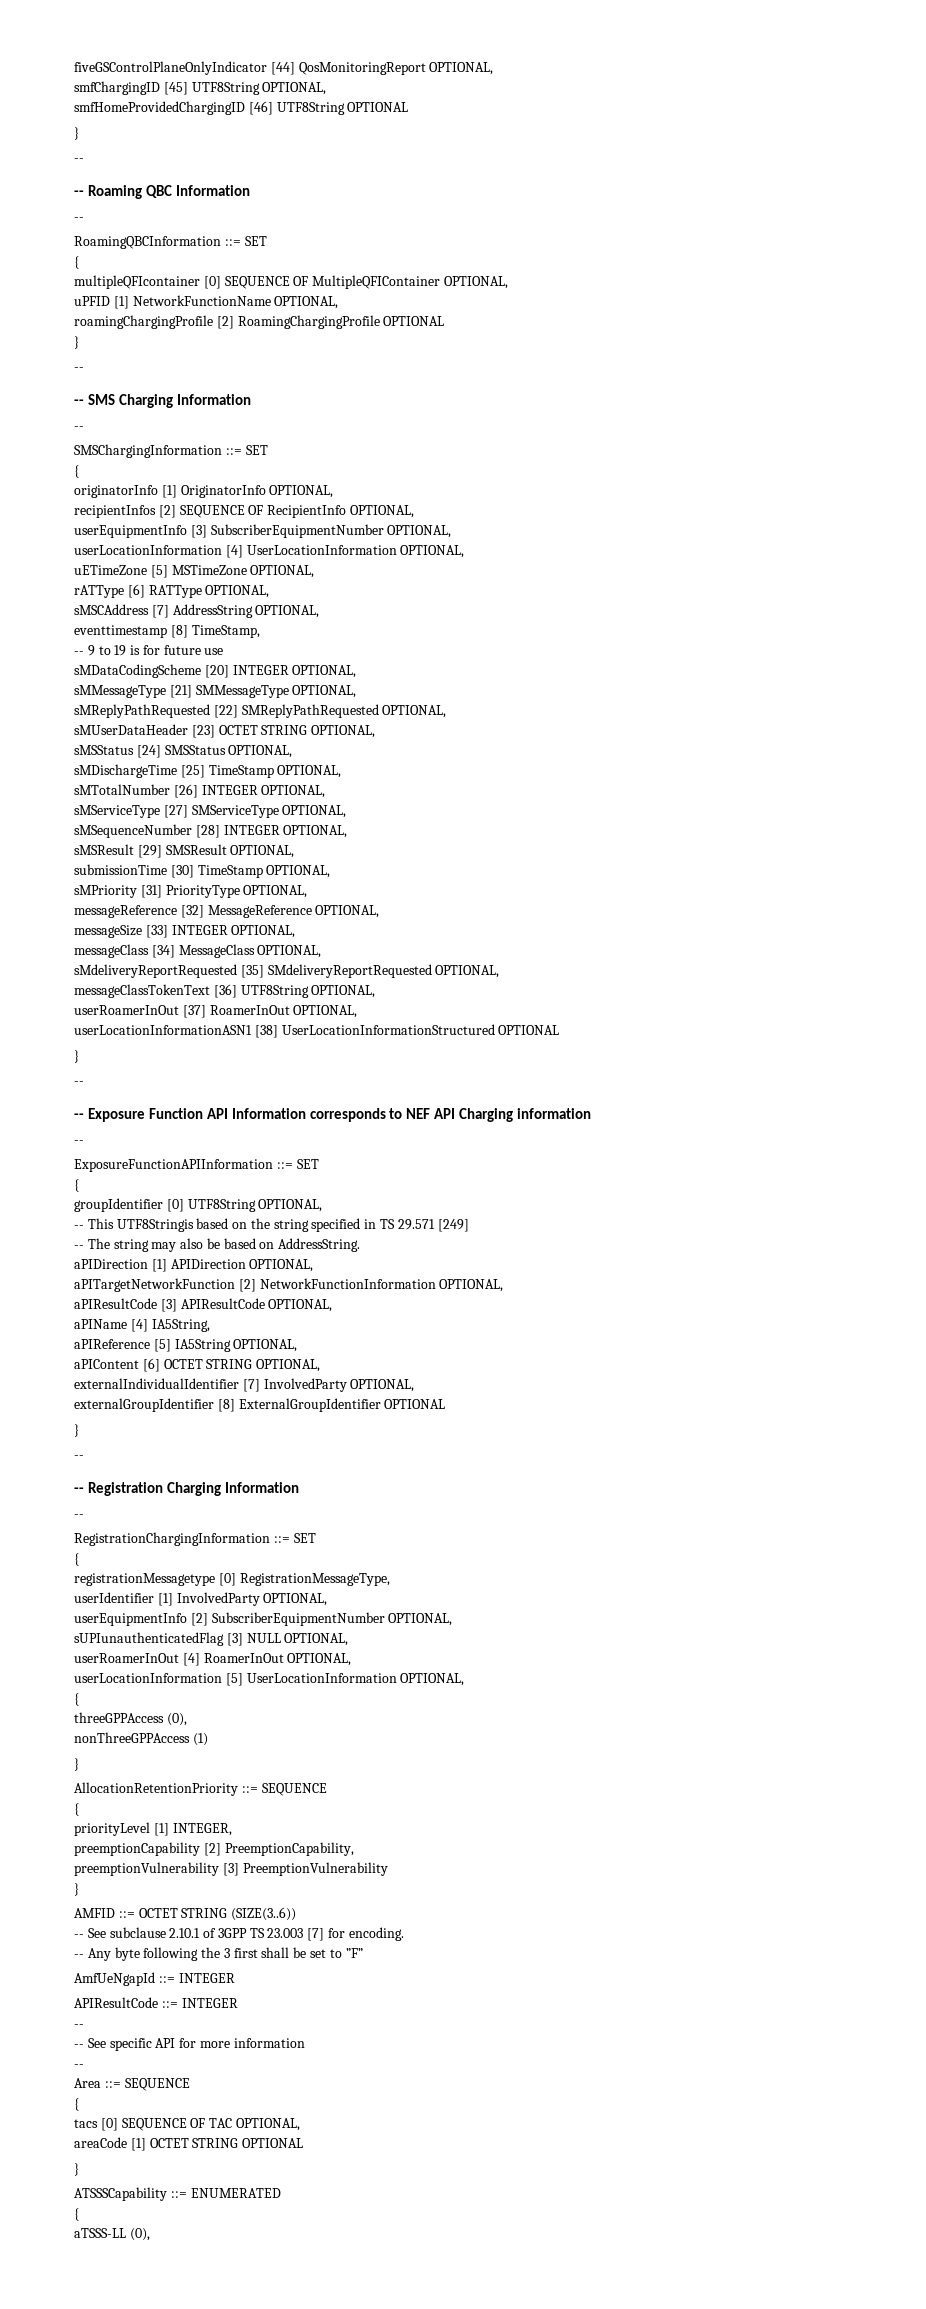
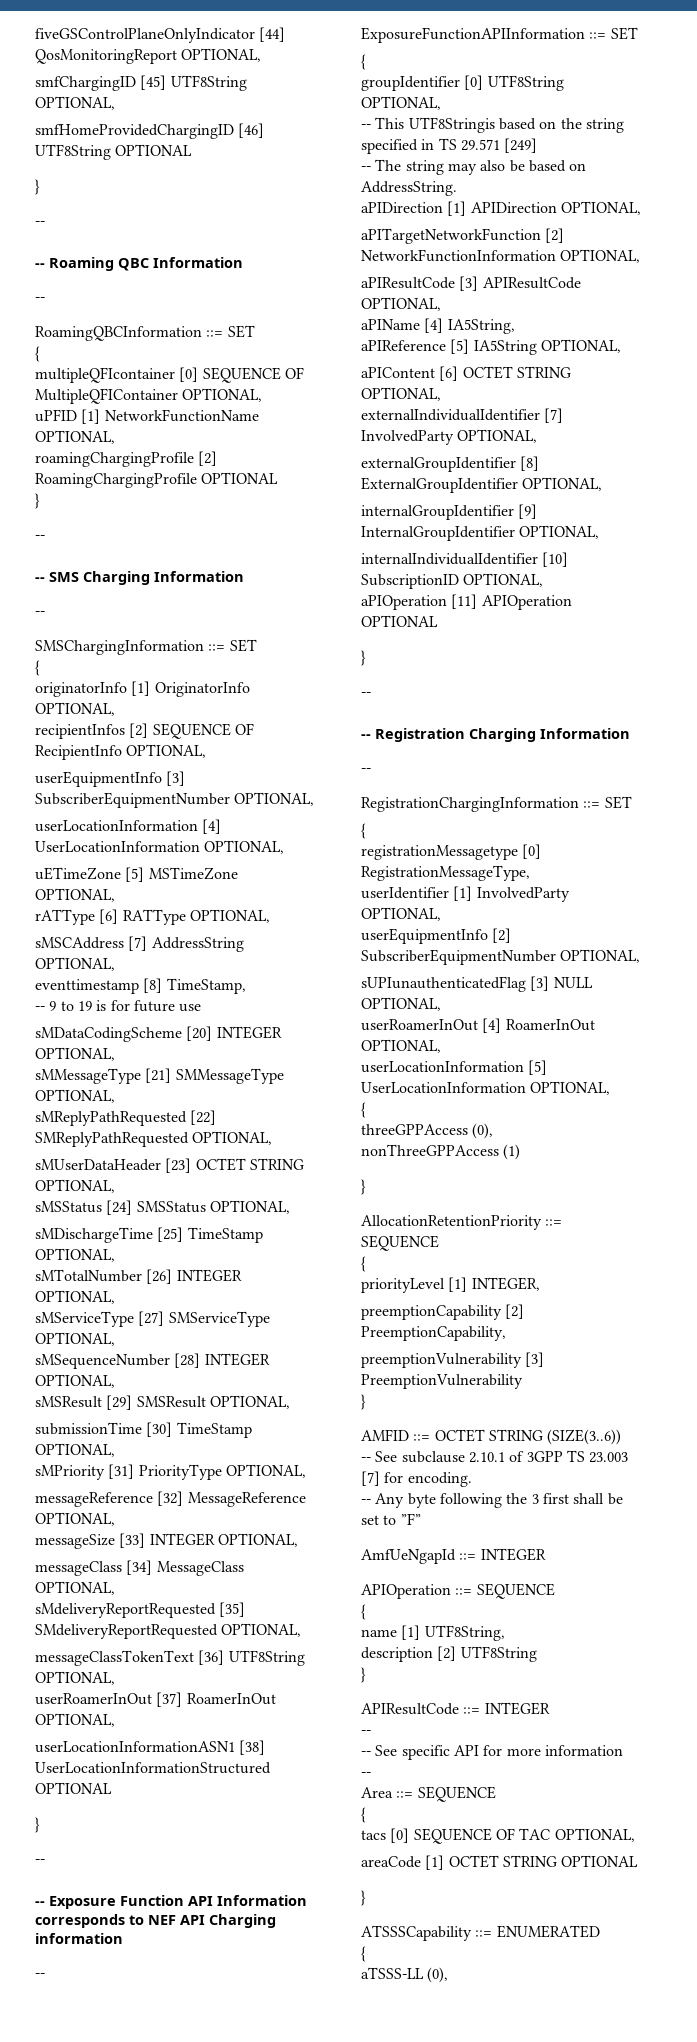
- externalGroupIdentifier [8] ExternalGroupIdentifier OPTIONAL
+ externalGroupIdentifier [8] ExternalGroupIdentifier OPTIONAL,
+ internalGroupIdentifier [9] InternalGroupIdentifier OPTIONAL,
+ internalIndividualIdentifier [10] SubscriptionID OPTIONAL,
+ aPIOperation [11] APIOperation OPTIONAL
+ APIOperation ::= SEQUENCE
+ {
+ name [1] UTF8String,
+ description [2] UTF8String
+ }

